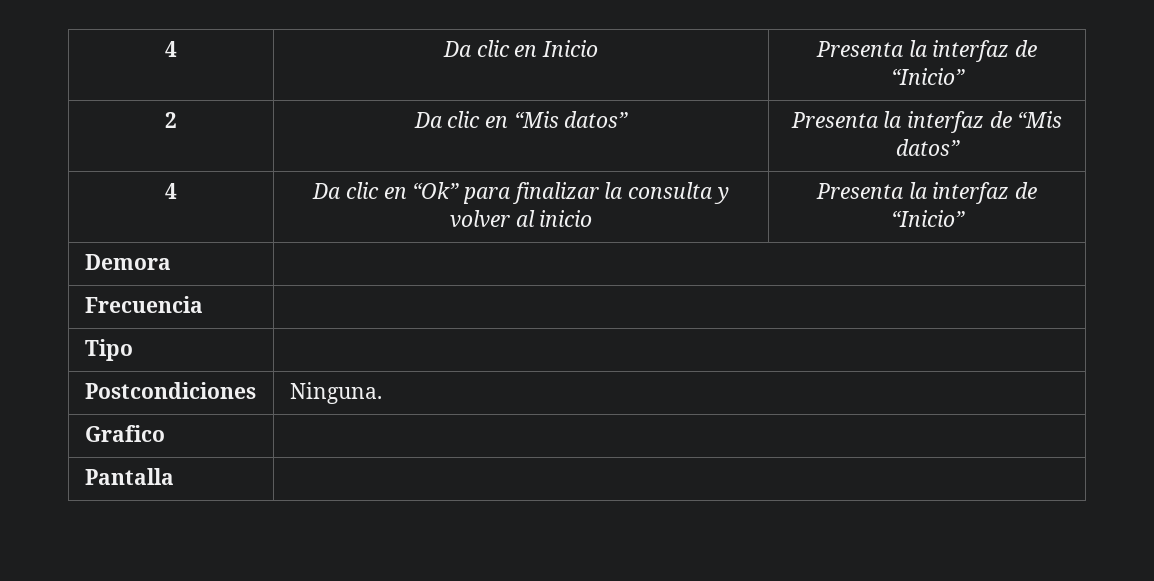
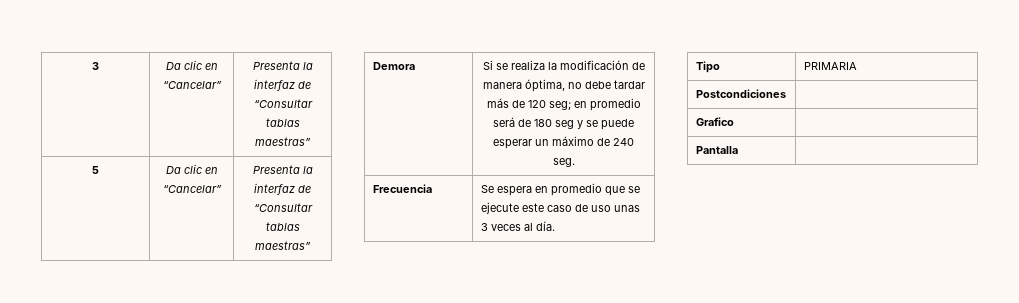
- 4 | Da clic en Inicio | Presenta la interfaz de “Inicio”
- 2 | Da clic en “Mis datos” | Presenta la interfaz de “Mis datos”
- 4 | Da clic en “Ok” para finalizar la consulta y volver al inicio | Presenta la interfaz de “Inicio”
- Demora |
- Frecuencia |
+ 3 | Da clic en “Cancelar” | Presenta la interfaz de “Consultar tablas maestras”
+ 5 | Da clic en “Cancelar” | Presenta la interfaz de “Consultar tablas maestras”
+ Demora | Si se realiza la modificación de manera óptima, no debe tardar más de 120 seg; en promedio será de 180 seg y se puede esperar un máximo de 240 seg.
+ Frecuencia | Se espera en promedio que se ejecute este caso de uso unas 3 veces al día.
- Tipo |
+ Tipo | PRIMARIA
- Postcondiciones | Ninguna.
+ Postcondiciones |

